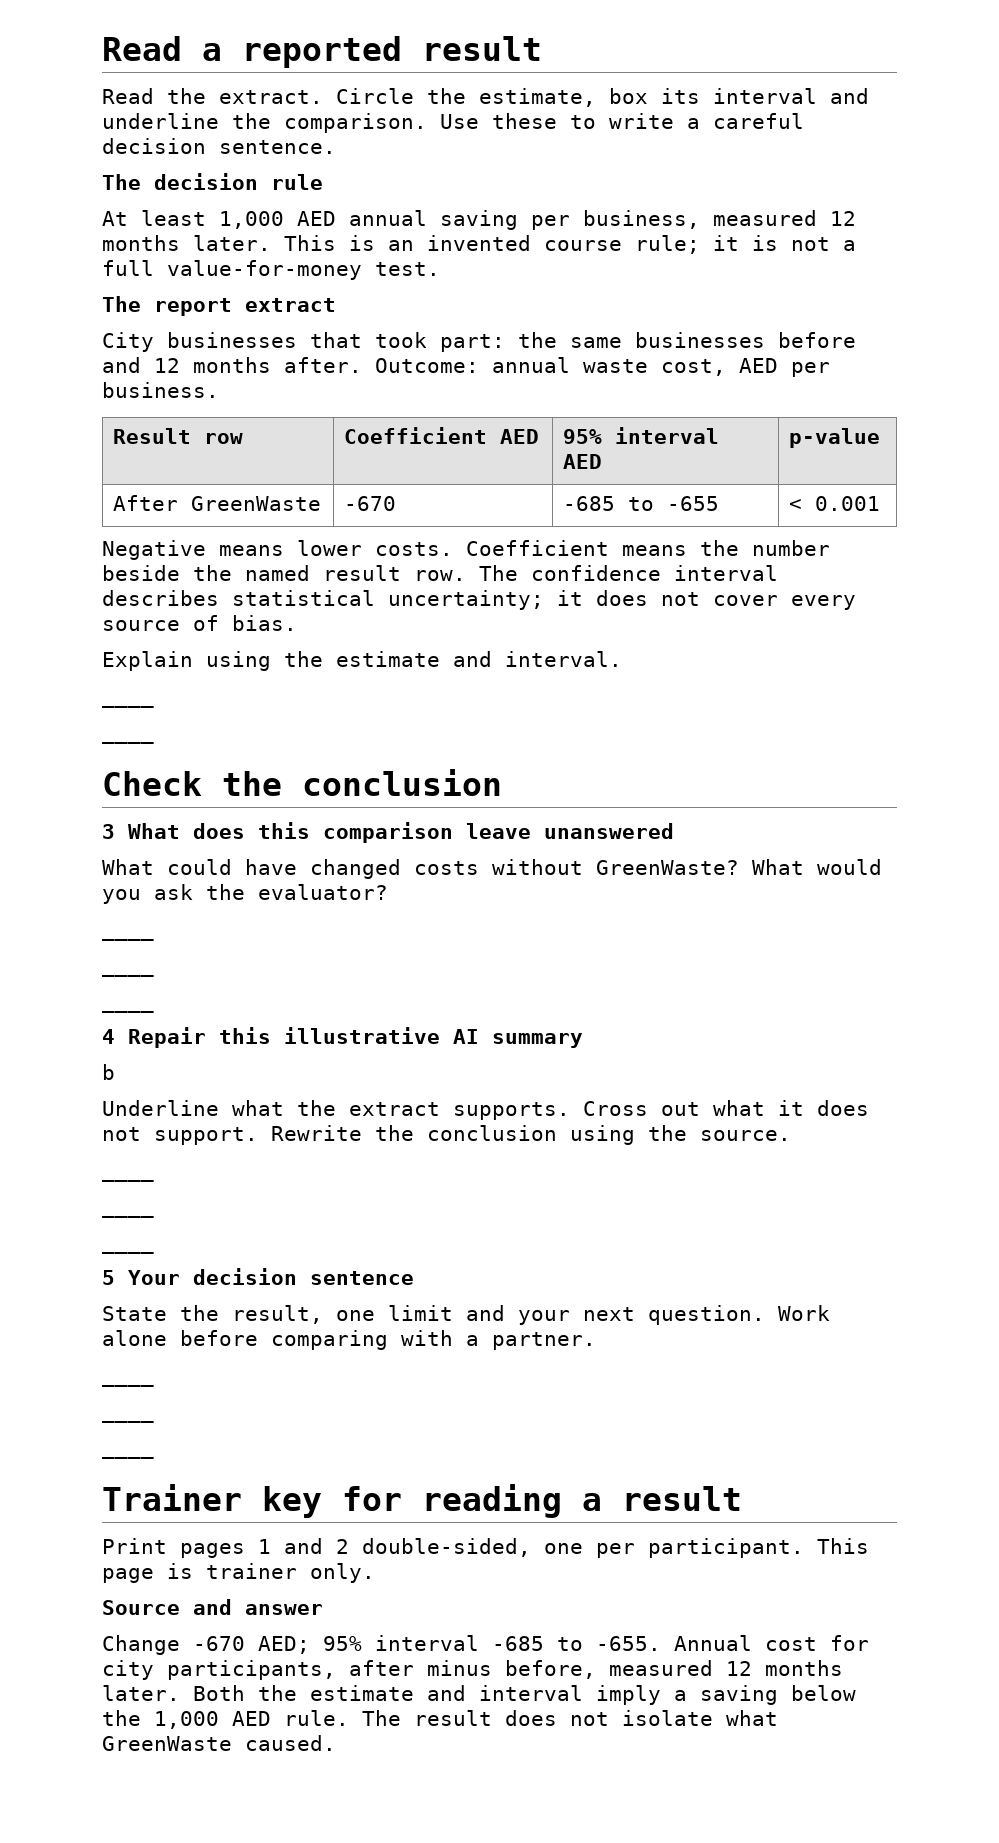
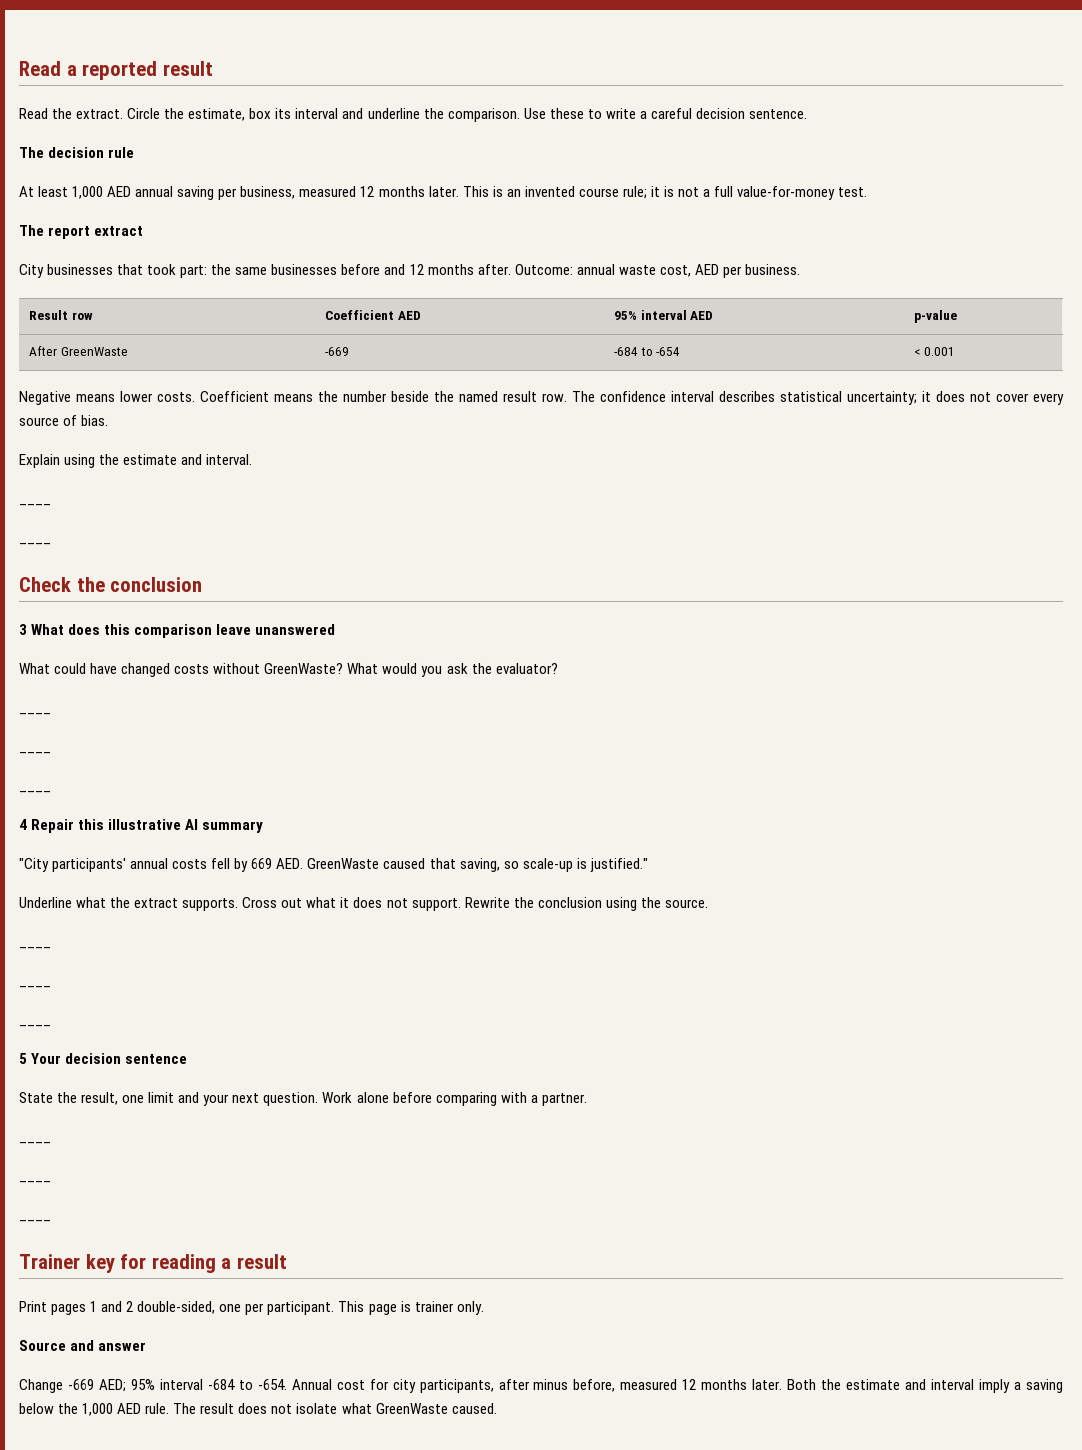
- After GreenWaste | -670 | -685 to -655 | < 0.001
+ After GreenWaste | -669 | -684 to -654 | < 0.001
- b
+ "City participants' annual costs fell by 669 AED. GreenWaste caused that saving, so scale-up is justified."
- Change -670 AED; 95% interval -685 to -655.
+ Change -669 AED; 95% interval -684 to -654.

